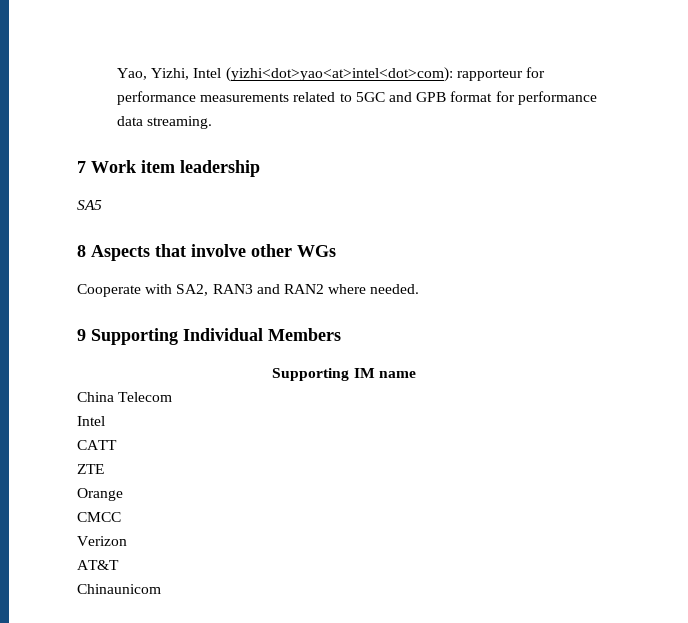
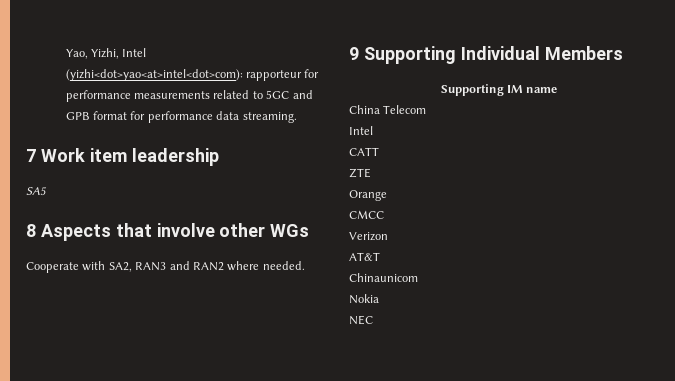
+ Nokia
+ NEC

